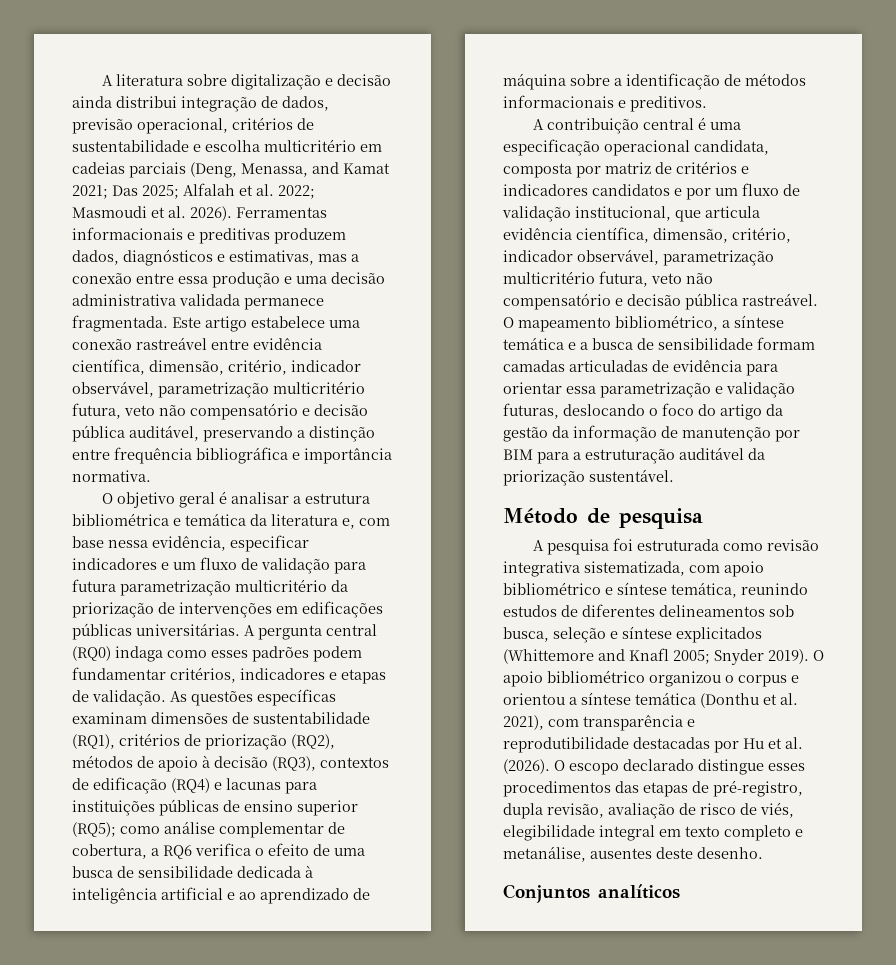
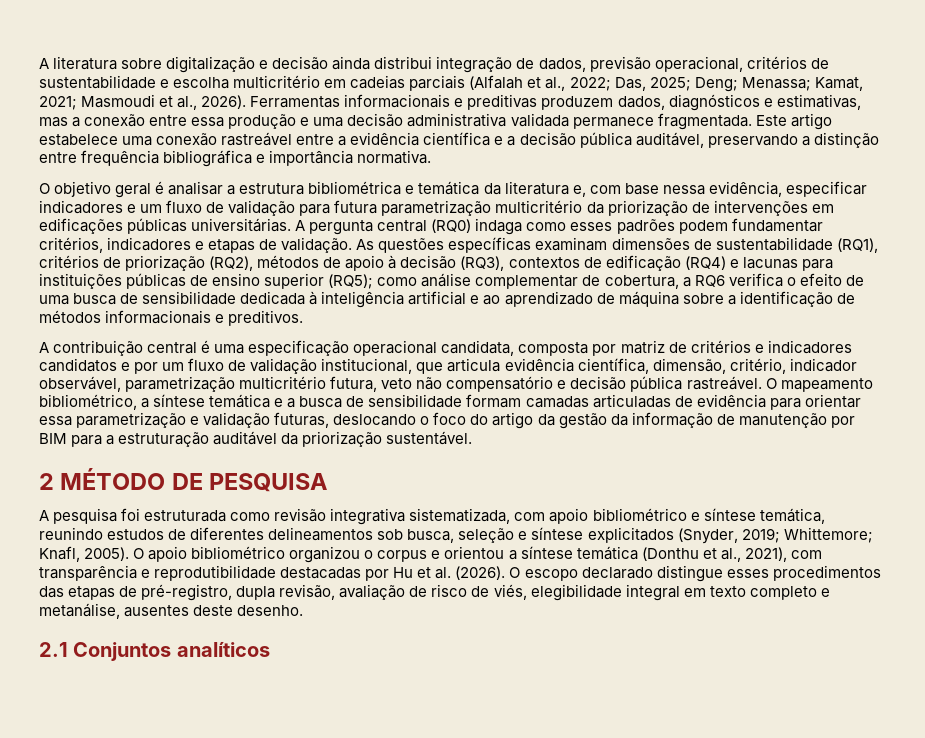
- A literatura sobre digitalização e decisão ainda distribui integração de dados, previsão operacional, critérios de sustentabilidade e escolha multicritério em cadeias parciais (Deng, Menassa, and Kamat 2021; Das 2025; Alfalah et al. 2022; Masmoudi et al. 2026).
+ A literatura sobre digitalização e decisão ainda distribui integração de dados, previsão operacional, critérios de sustentabilidade e escolha multicritério em cadeias parciais (Alfalah et al., 2022; Das, 2025; Deng; Menassa; Kamat, 2021; Masmoudi et al., 2026).
- Este artigo estabelece uma conexão rastreável entre evidência científica, dimensão, critério, indicador observável, parametrização multicritério futura, veto não compensatório e decisão pública auditável, preservando a distinção entre frequência bibliográfica e importância normativa.
+ Este artigo estabelece uma conexão rastreável entre a evidência científica e a decisão pública auditável, preservando a distinção entre frequência bibliográfica e importância normativa.
- Método de pesquisa
+ 2 MÉTODO DE PESQUISA
- A pesquisa foi estruturada como revisão integrativa sistematizada, com apoio bibliométrico e síntese temática, reunindo estudos de diferentes delineamentos sob busca, seleção e síntese explicitados (Whittemore and Knafl 2005; Snyder 2019).
+ A pesquisa foi estruturada como revisão integrativa sistematizada, com apoio bibliométrico e síntese temática, reunindo estudos de diferentes delineamentos sob busca, seleção e síntese explicitados (Snyder, 2019; Whittemore; Knafl, 2005).
- O apoio bibliométrico organizou o corpus e orientou a síntese temática (Donthu et al. 2021), com transparência e reprodutibilidade destacadas por Hu et al. (2026).
+ O apoio bibliométrico organizou o corpus e orientou a síntese temática (Donthu et al., 2021), com transparência e reprodutibilidade destacadas por Hu et al. (2026).
- Conjuntos analíticos
+ 2.1 Conjuntos analíticos

